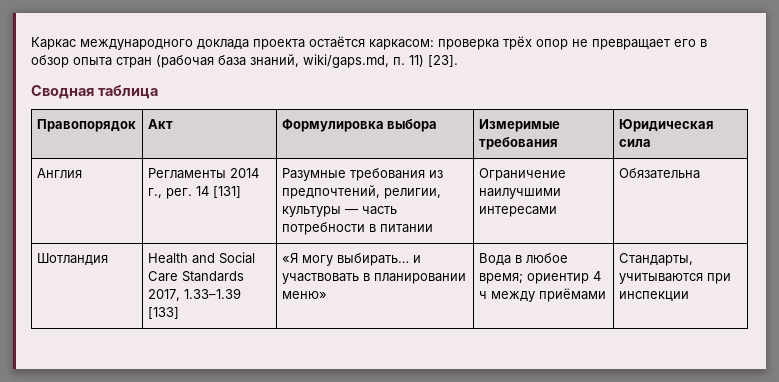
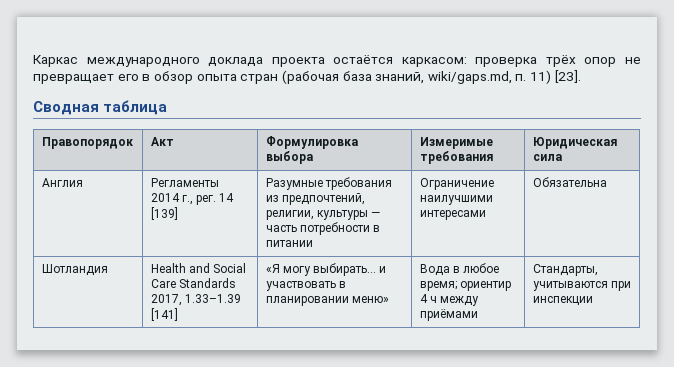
- Англия | Регламенты 2014 г., рег. 14 [131] | Разумные требования из предпочтений, религии, культуры — часть потребности в питании | Ограничение наилучшими интересами | Обязательна
+ Англия | Регламенты 2014 г., рег. 14 [139] | Разумные требования из предпочтений, религии, культуры — часть потребности в питании | Ограничение наилучшими интересами | Обязательна
- Шотландия | Health and Social Care Standards 2017, 1.33–1.39 [133] | «Я могу выбирать… и участвовать в планировании меню» | Вода в любое время; ориентир 4 ч между приёмами | Стандарты, учитываются при инспекции
+ Шотландия | Health and Social Care Standards 2017, 1.33–1.39 [141] | «Я могу выбирать… и участвовать в планировании меню» | Вода в любое время; ориентир 4 ч между приёмами | Стандарты, учитываются при инспекции

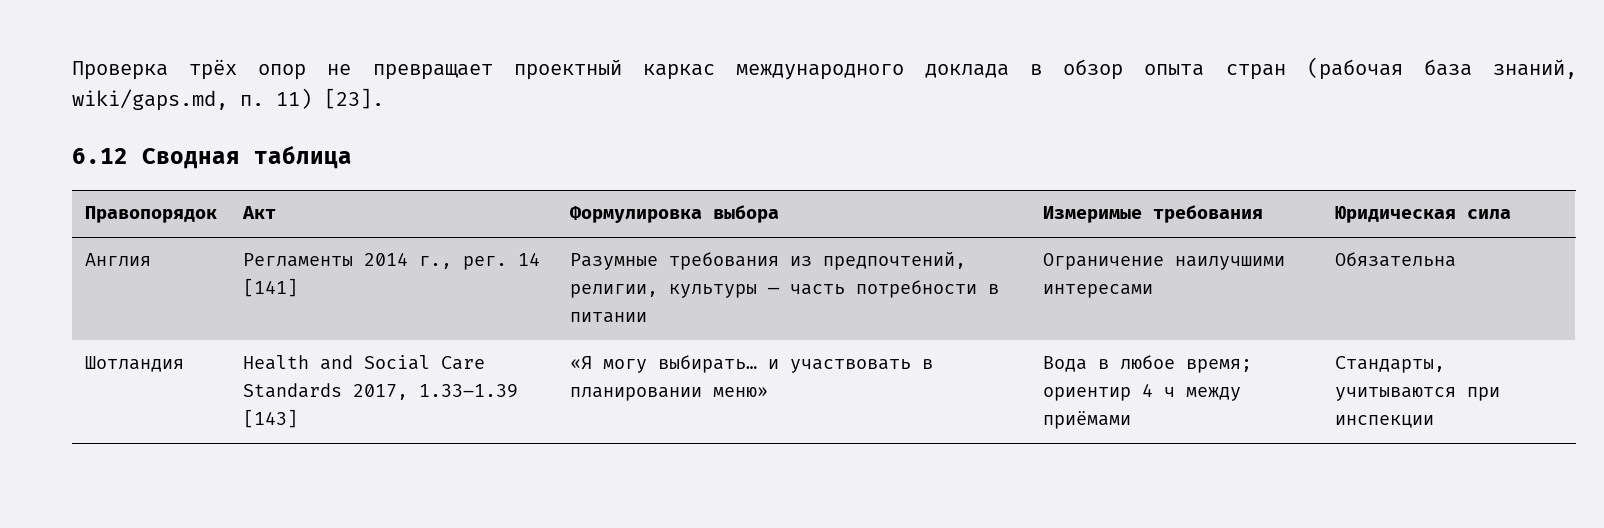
- Каркас международного доклада проекта остаётся каркасом: проверка трёх опор не превращает его в обзор опыта стран (рабочая база знаний, wiki/gaps.md, п. 11) [23].
+ Проверка трёх опор не превращает проектный каркас международного доклада в обзор опыта стран (рабочая база знаний, wiki/gaps.md, п. 11) [23].
- Сводная таблица
+ 6.12 Сводная таблица
- Англия | Регламенты 2014 г., рег. 14 [139] | Разумные требования из предпочтений, религии, культуры — часть потребности в питании | Ограничение наилучшими интересами | Обязательна
+ Англия | Регламенты 2014 г., рег. 14 [141] | Разумные требования из предпочтений, религии, культуры — часть потребности в питании | Ограничение наилучшими интересами | Обязательна
- Шотландия | Health and Social Care Standards 2017, 1.33–1.39 [141] | «Я могу выбирать… и участвовать в планировании меню» | Вода в любое время; ориентир 4 ч между приёмами | Стандарты, учитываются при инспекции
+ Шотландия | Health and Social Care Standards 2017, 1.33–1.39 [143] | «Я могу выбирать… и участвовать в планировании меню» | Вода в любое время; ориентир 4 ч между приёмами | Стандарты, учитываются при инспекции

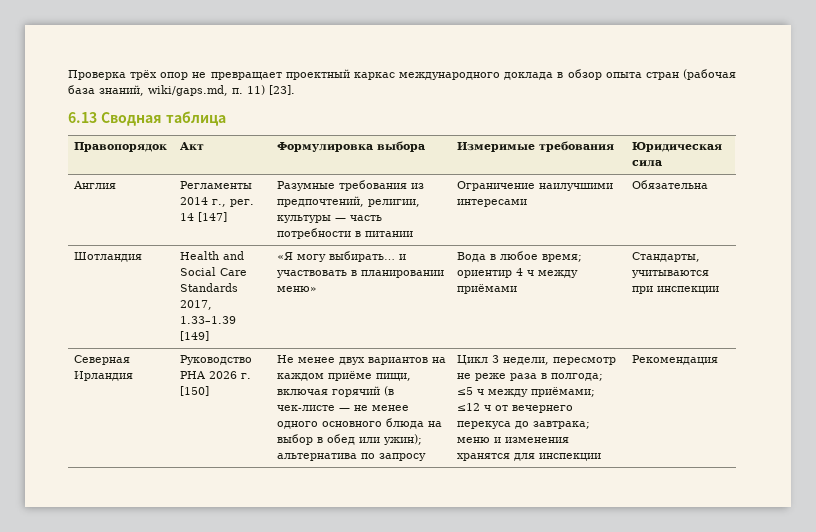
- 6.12 Сводная таблица
+ 6.13 Сводная таблица
- Англия | Регламенты 2014 г., рег. 14 [141] | Разумные требования из предпочтений, религии, культуры — часть потребности в питании | Ограничение наилучшими интересами | Обязательна
+ Англия | Регламенты 2014 г., рег. 14 [147] | Разумные требования из предпочтений, религии, культуры — часть потребности в питании | Ограничение наилучшими интересами | Обязательна
- Шотландия | Health and Social Care Standards 2017, 1.33–1.39 [143] | «Я могу выбирать… и участвовать в планировании меню» | Вода в любое время; ориентир 4 ч между приёмами | Стандарты, учитываются при инспекции
+ Шотландия | Health and Social Care Standards 2017, 1.33–1.39 [149] | «Я могу выбирать… и участвовать в планировании меню» | Вода в любое время; ориентир 4 ч между приёмами | Стандарты, учитываются при инспекции
+ Северная Ирландия | Руководство PHA 2026 г. [150] | Не менее двух вариантов на каждом приёме пищи, включая горячий (в чек-листе — не менее одного основного блюда на выбор в обед или ужин); альтернатива по запросу | Цикл 3 недели, пересмотр не реже раза в полгода; ≤5 ч между приёмами; ≤12 ч от вечернего перекуса до завтрака; меню и изменения хранятся для инспекции | Рекомендация

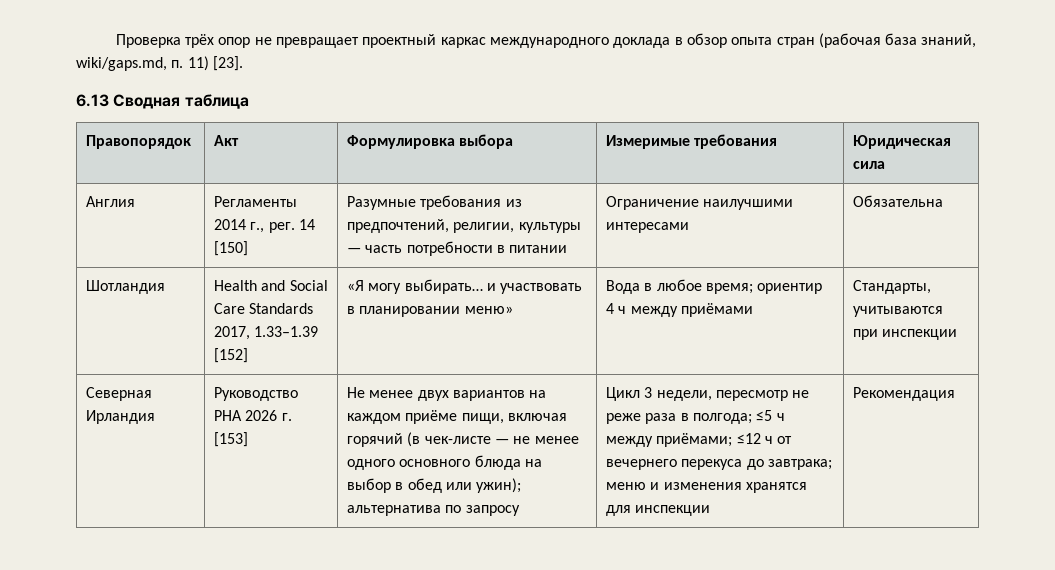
- Англия | Регламенты 2014 г., рег. 14 [147] | Разумные требования из предпочтений, религии, культуры — часть потребности в питании | Ограничение наилучшими интересами | Обязательна
+ Англия | Регламенты 2014 г., рег. 14 [150] | Разумные требования из предпочтений, религии, культуры — часть потребности в питании | Ограничение наилучшими интересами | Обязательна
- Шотландия | Health and Social Care Standards 2017, 1.33–1.39 [149] | «Я могу выбирать… и участвовать в планировании меню» | Вода в любое время; ориентир 4 ч между приёмами | Стандарты, учитываются при инспекции
+ Шотландия | Health and Social Care Standards 2017, 1.33–1.39 [152] | «Я могу выбирать… и участвовать в планировании меню» | Вода в любое время; ориентир 4 ч между приёмами | Стандарты, учитываются при инспекции
- Руководство PHA 2026 г. [150]
+ Руководство PHA 2026 г. [153]

